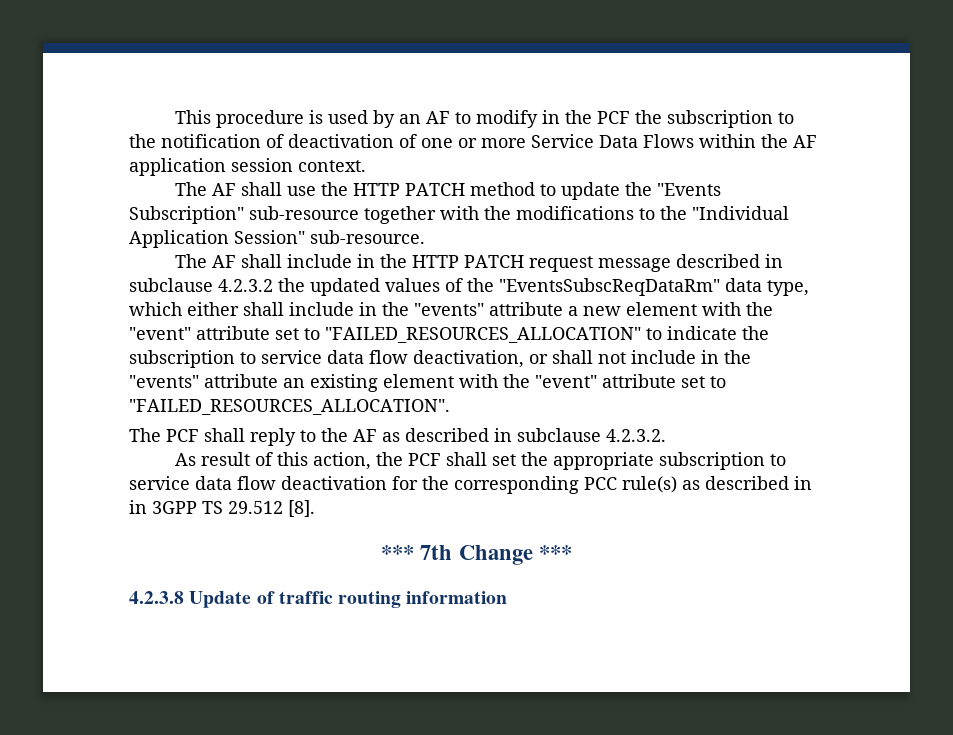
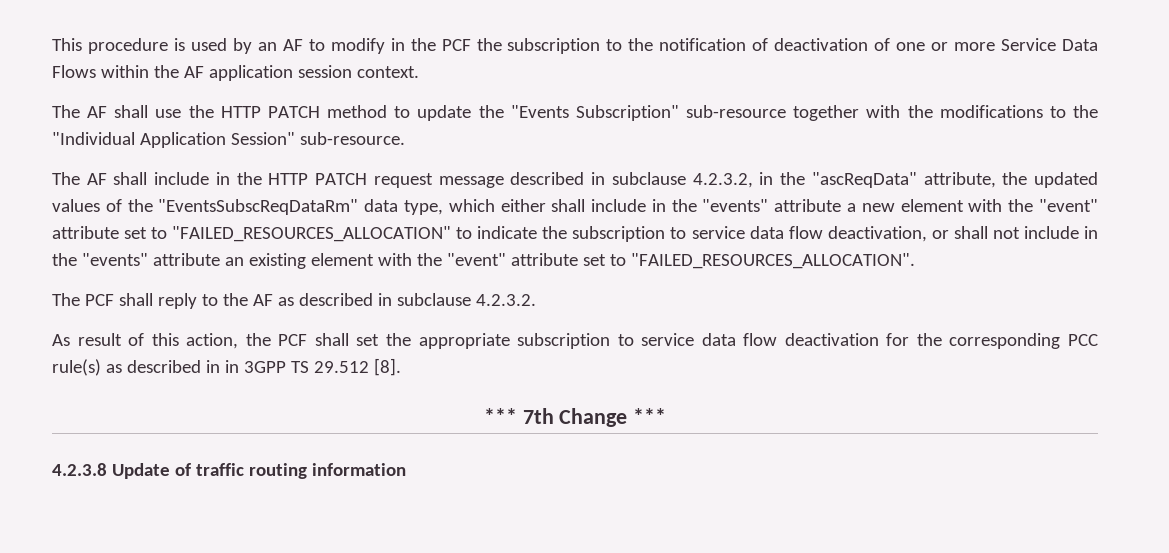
- The AF shall include in the HTTP PATCH request message described in subclause 4.2.3.2 the updated values of the "EventsSubscReqDataRm" data type, which either shall include in the "events" attribute a new element with the "event" attribute set to "FAILED_RESOURCES_ALLOCATION" to indicate the subscription to service data flow deactivation, or shall not include in the "events" attribute an existing element with the "event" attribute set to "FAILED_RESOURCES_ALLOCATION".
+ The AF shall include in the HTTP PATCH request message described in subclause 4.2.3.2, in the "ascReqData" attribute, the updated values of the "EventsSubscReqDataRm" data type, which either shall include in the "events" attribute a new element with the "event" attribute set to "FAILED_RESOURCES_ALLOCATION" to indicate the subscription to service data flow deactivation, or shall not include in the "events" attribute an existing element with the "event" attribute set to "FAILED_RESOURCES_ALLOCATION".

